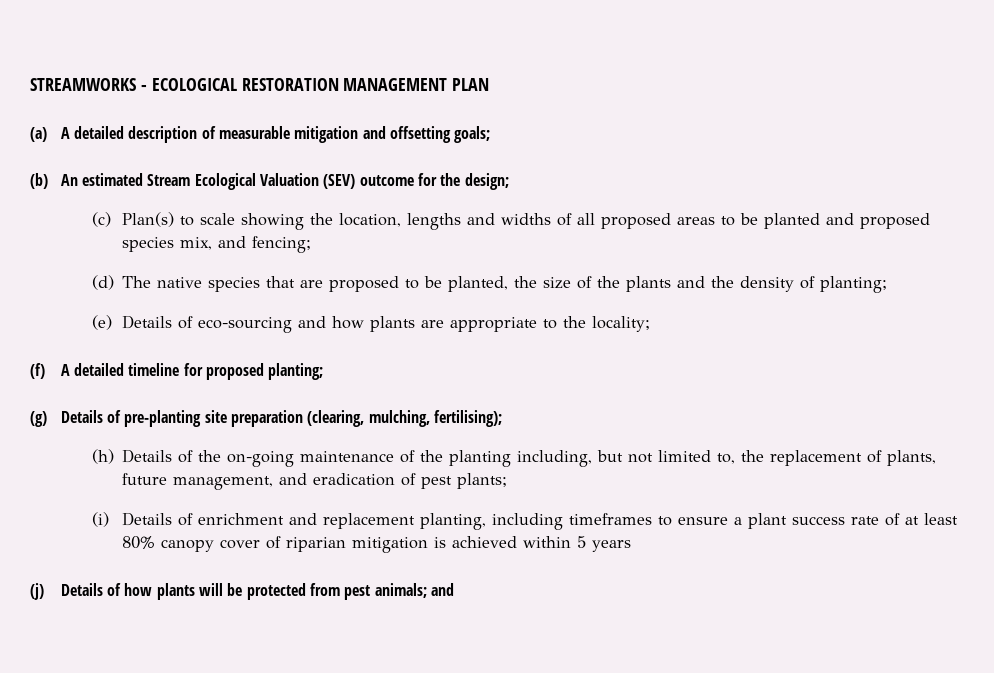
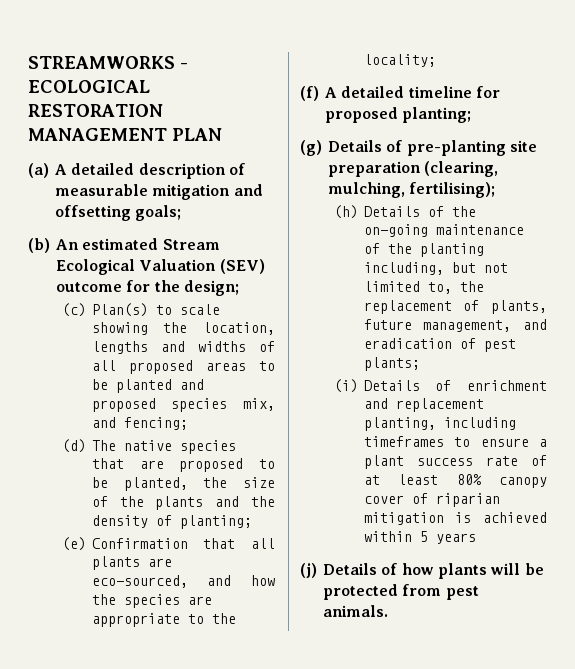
- (e) Details of eco-sourcing and how plants are appropriate to the locality;
+ (e) Confirmation that all plants are eco-sourced, and how the species are appropriate to the locality;
- (j) Details of how plants will be protected from pest animals; and
+ (j) Details of how plants will be protected from pest animals.

